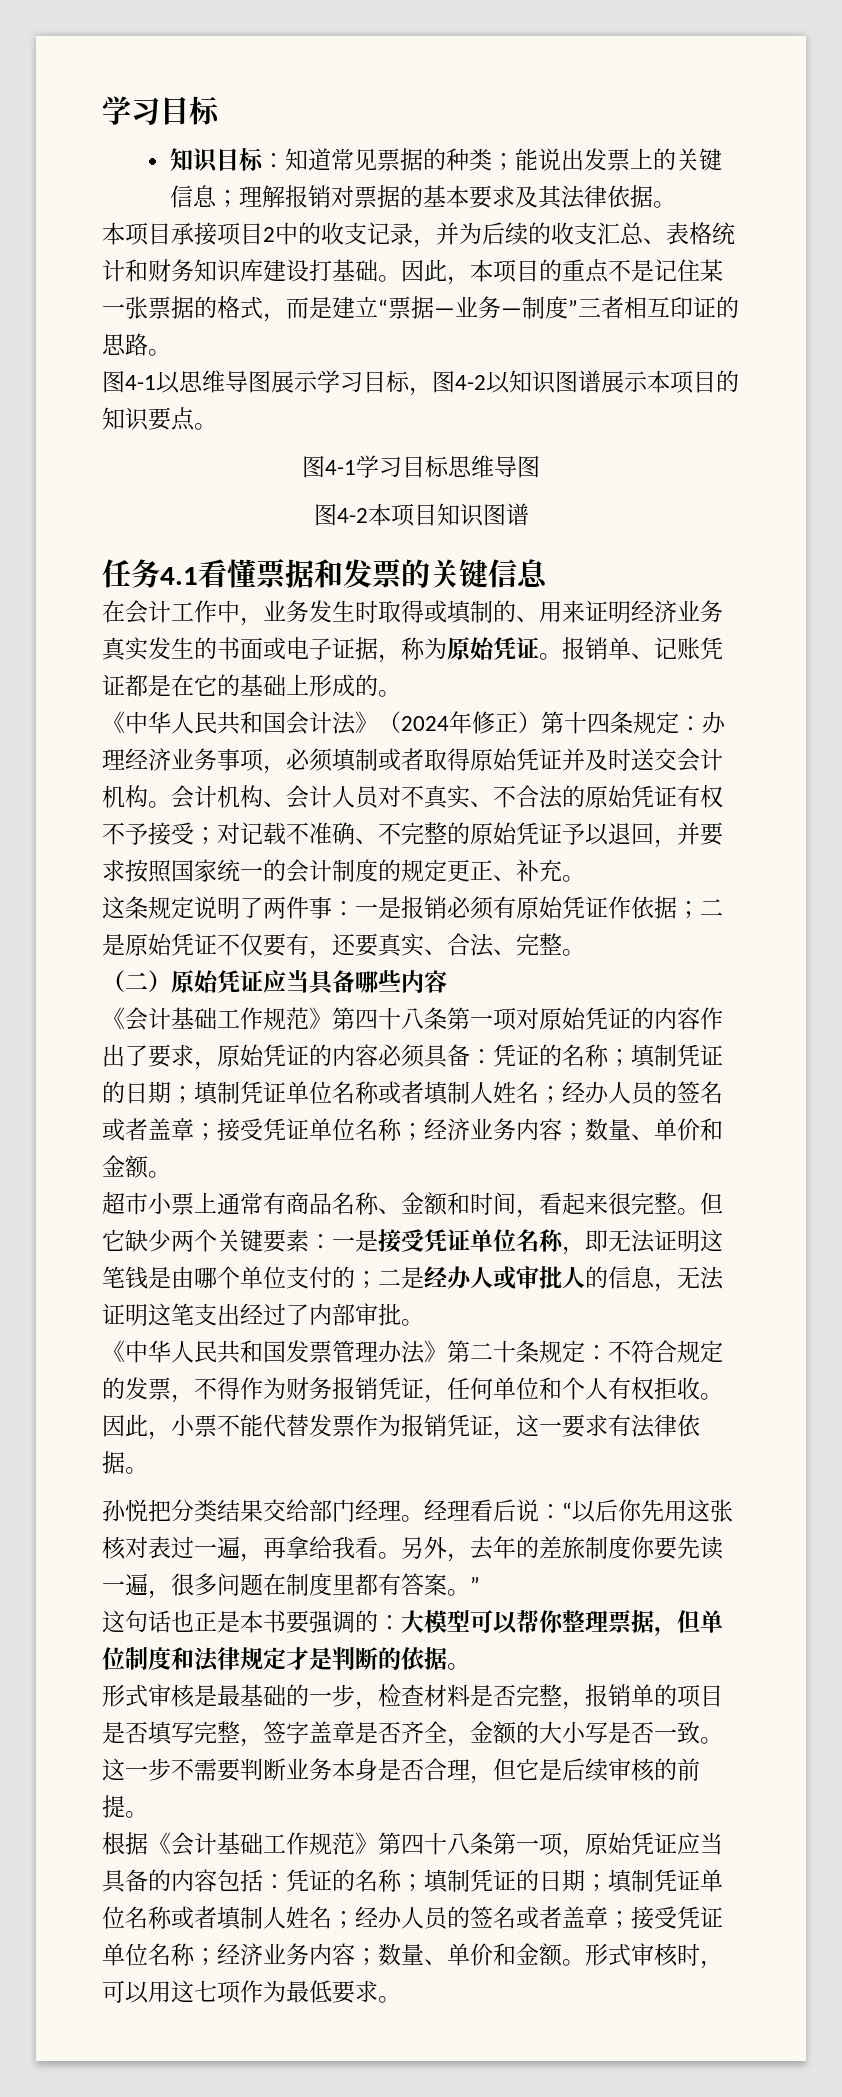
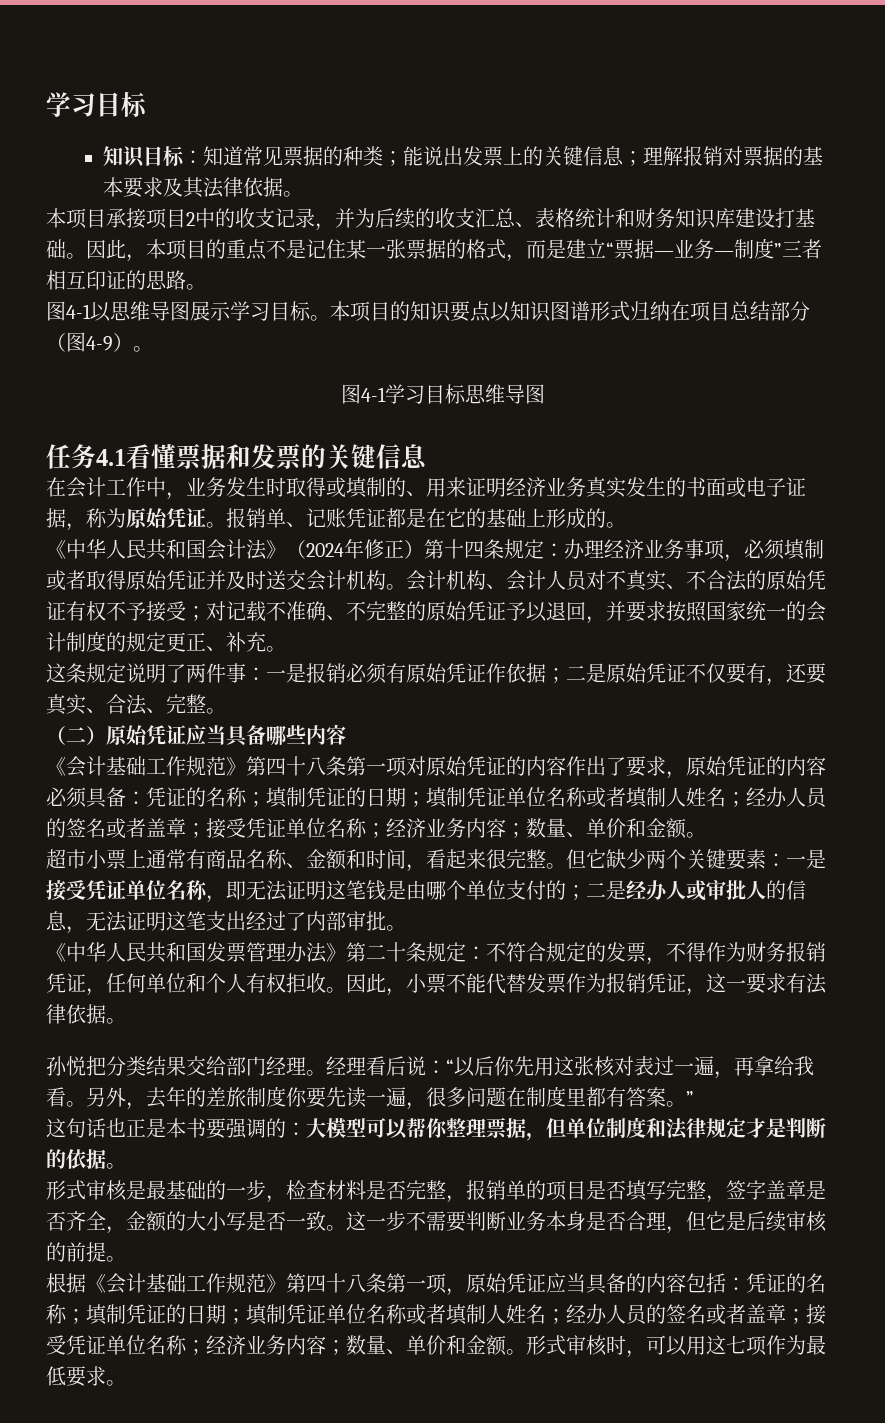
- 图4-1以思维导图展示学习目标，图4-2以知识图谱展示本项目的知识要点。
+ 图4-1以思维导图展示学习目标。本项目的知识要点以知识图谱形式归纳在项目总结部分（图4-9）。
- 图4-2本项目知识图谱

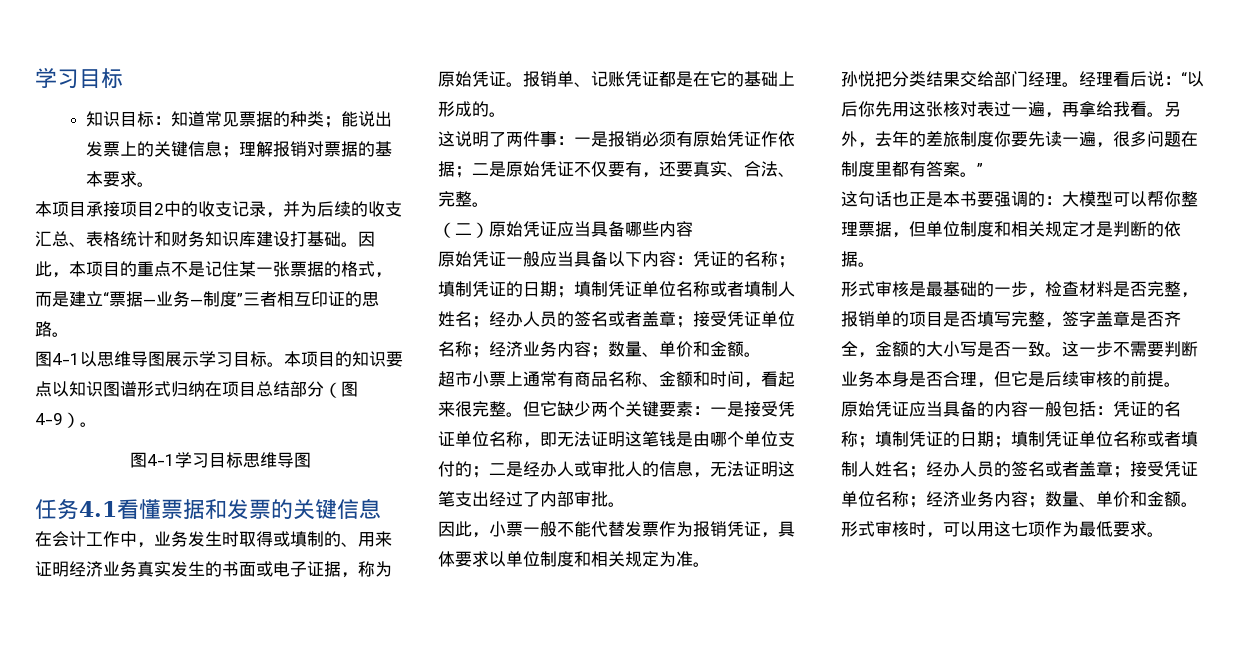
- 知识目标：知道常见票据的种类；能说出发票上的关键信息；理解报销对票据的基本要求及其法律依据。
+ 知识目标：知道常见票据的种类；能说出发票上的关键信息；理解报销对票据的基本要求。
- 《中华人民共和国会计法》（2024年修正）第十四条规定：办理经济业务事项，必须填制或者取得原始凭证并及时送交会计机构。会计机构、会计人员对不真实、不合法的原始凭证有权不予接受；对记载不准确、不完整的原始凭证予以退回，并要求按照国家统一的会计制度的规定更正、补充。
- 这条规定说明了两件事：一是报销必须有原始凭证作依据；二是原始凭证不仅要有，还要真实、合法、完整。
+ 这说明了两件事：一是报销必须有原始凭证作依据；二是原始凭证不仅要有，还要真实、合法、完整。
- 《会计基础工作规范》第四十八条第一项对原始凭证的内容作出了要求，原始凭证的内容必须具备：凭证的名称；填制凭证的日期；填制凭证单位名称或者填制人姓名；经办人员的签名或者盖章；接受凭证单位名称；经济业务内容；数量、单价和金额。
+ 原始凭证一般应当具备以下内容：凭证的名称；填制凭证的日期；填制凭证单位名称或者填制人姓名；经办人员的签名或者盖章；接受凭证单位名称；经济业务内容；数量、单价和金额。
- 《中华人民共和国发票管理办法》第二十条规定：不符合规定的发票，不得作为财务报销凭证，任何单位和个人有权拒收。因此，小票不能代替发票作为报销凭证，这一要求有法律依据。
+ 因此，小票一般不能代替发票作为报销凭证，具体要求以单位制度和相关规定为准。
- 这句话也正是本书要强调的：大模型可以帮你整理票据，但单位制度和法律规定才是判断的依据。
+ 这句话也正是本书要强调的：大模型可以帮你整理票据，但单位制度和相关规定才是判断的依据。
- 根据《会计基础工作规范》第四十八条第一项，原始凭证应当具备的内容包括：凭证的名称；填制凭证的日期；填制凭证单位名称或者填制人姓名；经办人员的签名或者盖章；接受凭证单位名称；经济业务内容；数量、单价和金额。
+ 原始凭证应当具备的内容一般包括：凭证的名称；填制凭证的日期；填制凭证单位名称或者填制人姓名；经办人员的签名或者盖章；接受凭证单位名称；经济业务内容；数量、单价和金额。

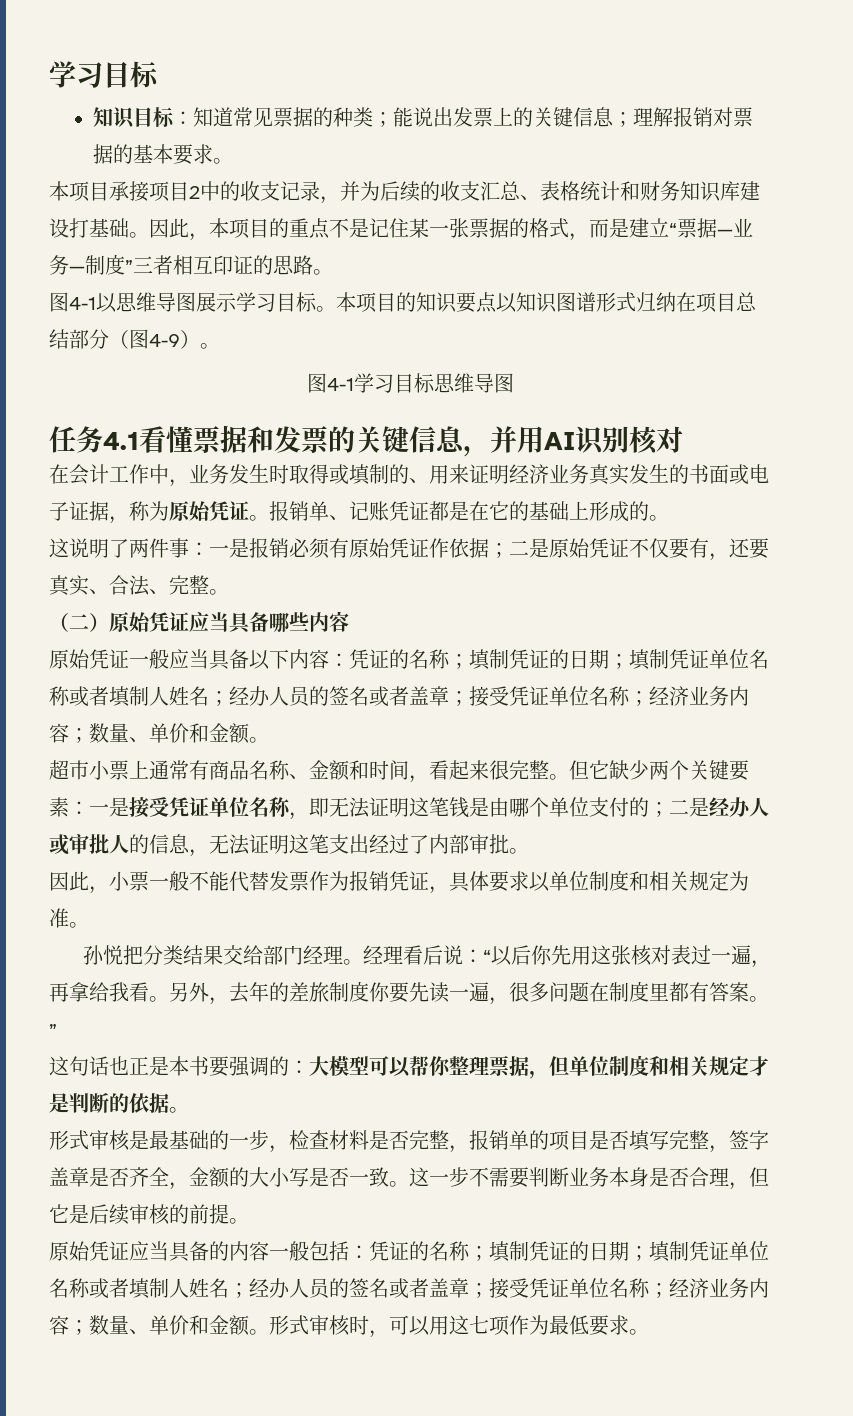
- 任务4.1看懂票据和发票的关键信息
+ 任务4.1看懂票据和发票的关键信息，并用AI识别核对

